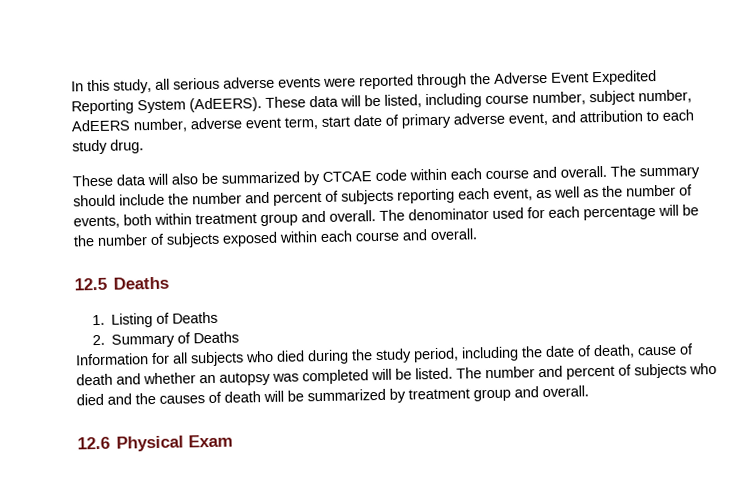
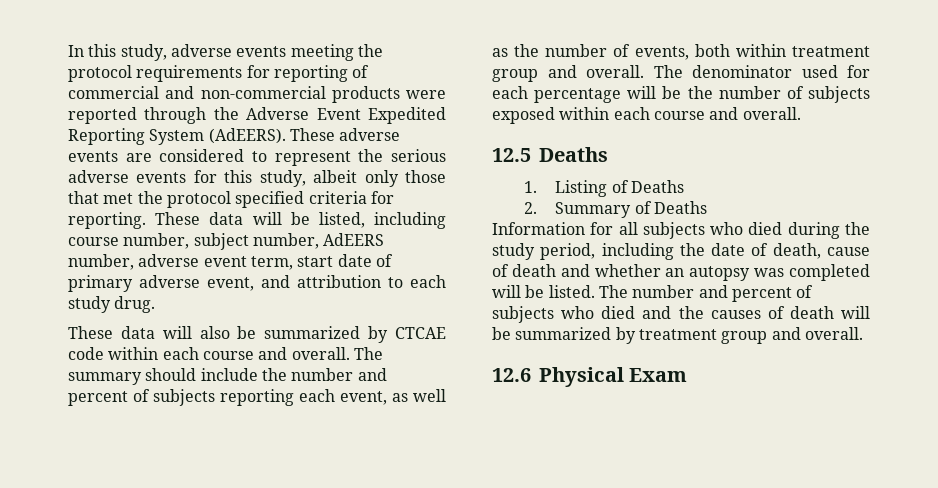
- In this study, all serious adverse events were reported through the Adverse Event Expedited Reporting System (AdEERS).
+ In this study, adverse events meeting the protocol requirements for reporting of commercial and non-commercial products were reported through the Adverse Event Expedited Reporting System (AdEERS).
- These data will be listed, including course number, subject number, AdEERS number, adverse event term, start date of primary adverse event, and attribution to each study drug.
+ These adverse events are considered to represent the serious adverse events for this study, albeit only those that met the protocol specified criteria for reporting. These data will be listed, including course number, subject number, AdEERS number, adverse event term, start date of primary adverse event, and attribution to each study drug.

